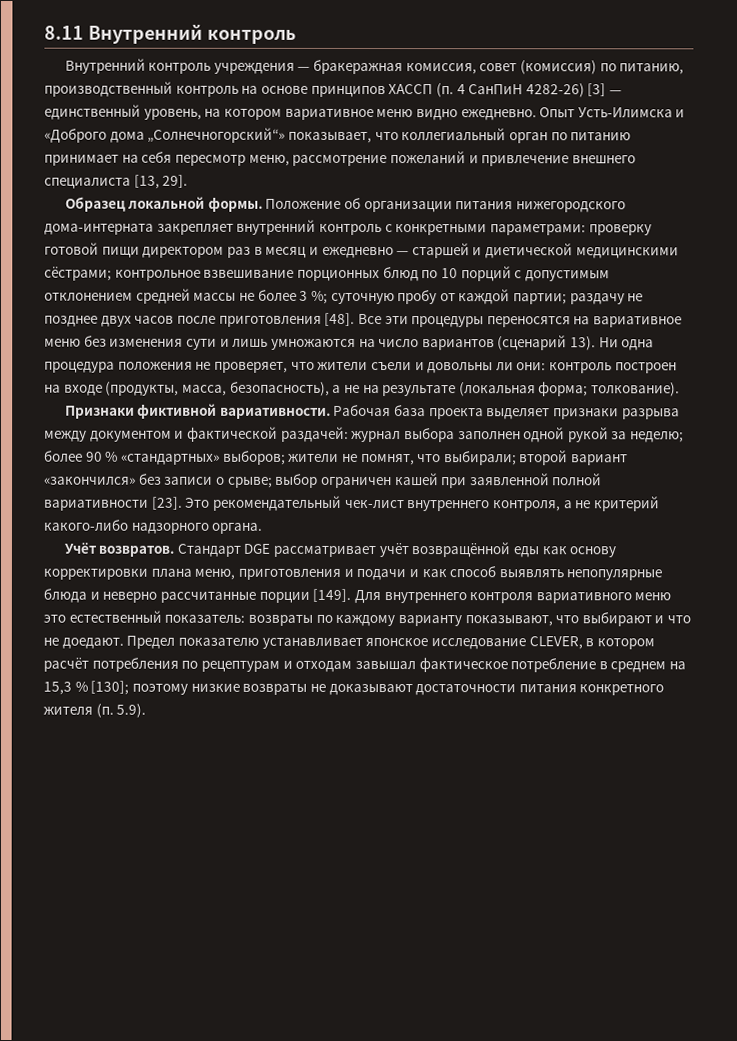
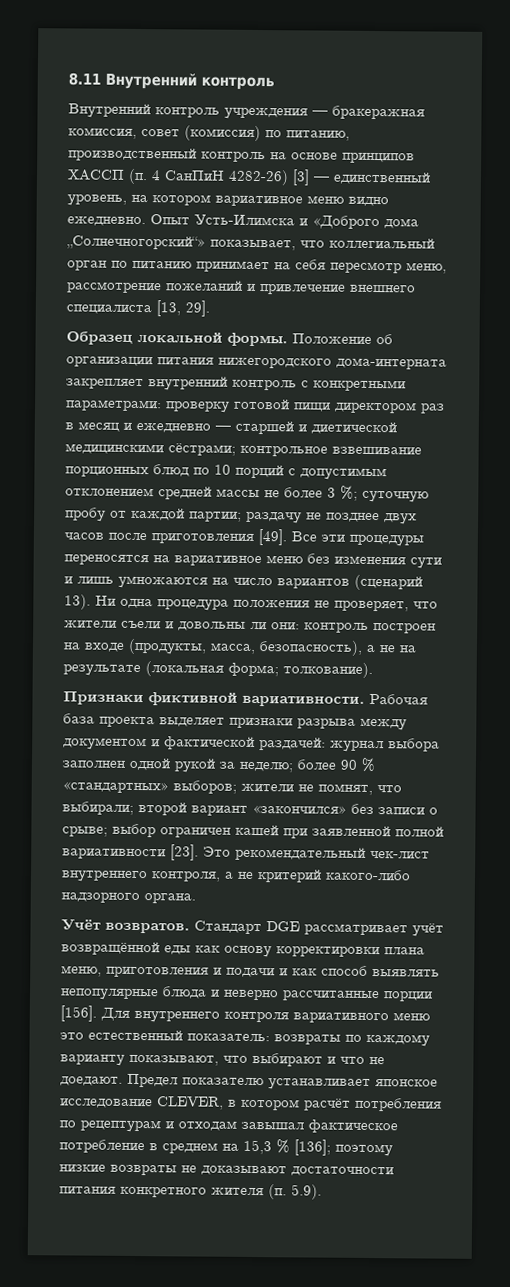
- Положение об организации питания нижегородского дома-интерната закрепляет внутренний контроль с конкретными параметрами: проверку готовой пищи директором раз в месяц и ежедневно — старшей и диетической медицинскими сёстрами; контрольное взвешивание порционных блюд по 10 порций с допустимым отклонением средней массы не более 3 %; суточную пробу от каждой партии; раздачу не позднее двух часов после приготовления [48].
+ Положение об организации питания нижегородского дома-интерната закрепляет внутренний контроль с конкретными параметрами: проверку готовой пищи директором раз в месяц и ежедневно — старшей и диетической медицинскими сёстрами; контрольное взвешивание порционных блюд по 10 порций с допустимым отклонением средней массы не более 3 %; суточную пробу от каждой партии; раздачу не позднее двух часов после приготовления [49].
- Стандарт DGE рассматривает учёт возвращённой еды как основу корректировки плана меню, приготовления и подачи и как способ выявлять непопулярные блюда и неверно рассчитанные порции [149].
+ Стандарт DGE рассматривает учёт возвращённой еды как основу корректировки плана меню, приготовления и подачи и как способ выявлять непопулярные блюда и неверно рассчитанные порции [156].
- Предел показателю устанавливает японское исследование CLEVER, в котором расчёт потребления по рецептурам и отходам завышал фактическое потребление в среднем на 15,3 % [130]; поэтому низкие возвраты не доказывают достаточности питания конкретного жителя (п. 5.9).
+ Предел показателю устанавливает японское исследование CLEVER, в котором расчёт потребления по рецептурам и отходам завышал фактическое потребление в среднем на 15,3 % [136]; поэтому низкие возвраты не доказывают достаточности питания конкретного жителя (п. 5.9).

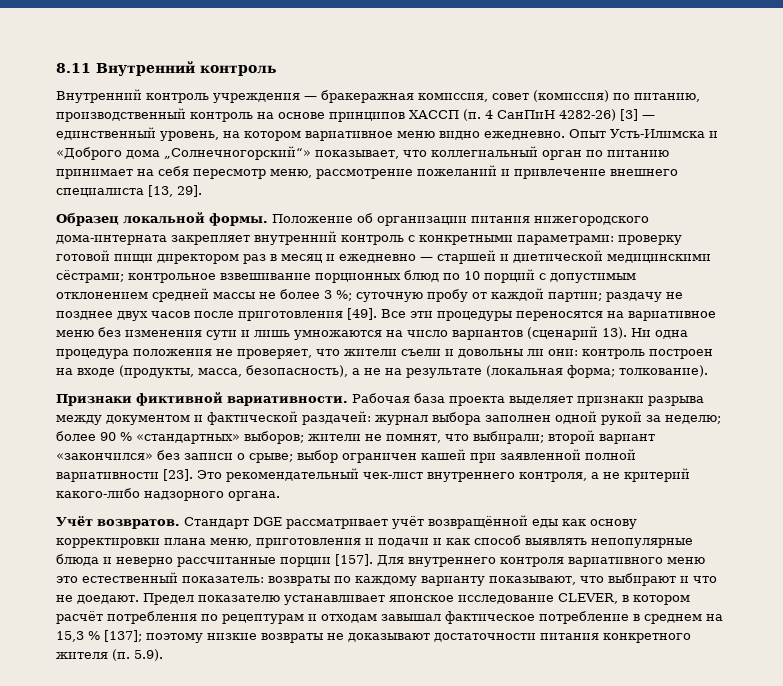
- Стандарт DGE рассматривает учёт возвращённой еды как основу корректировки плана меню, приготовления и подачи и как способ выявлять непопулярные блюда и неверно рассчитанные порции [156].
+ Стандарт DGE рассматривает учёт возвращённой еды как основу корректировки плана меню, приготовления и подачи и как способ выявлять непопулярные блюда и неверно рассчитанные порции [157].
- Предел показателю устанавливает японское исследование CLEVER, в котором расчёт потребления по рецептурам и отходам завышал фактическое потребление в среднем на 15,3 % [136]; поэтому низкие возвраты не доказывают достаточности питания конкретного жителя (п. 5.9).
+ Предел показателю устанавливает японское исследование CLEVER, в котором расчёт потребления по рецептурам и отходам завышал фактическое потребление в среднем на 15,3 % [137]; поэтому низкие возвраты не доказывают достаточности питания конкретного жителя (п. 5.9).

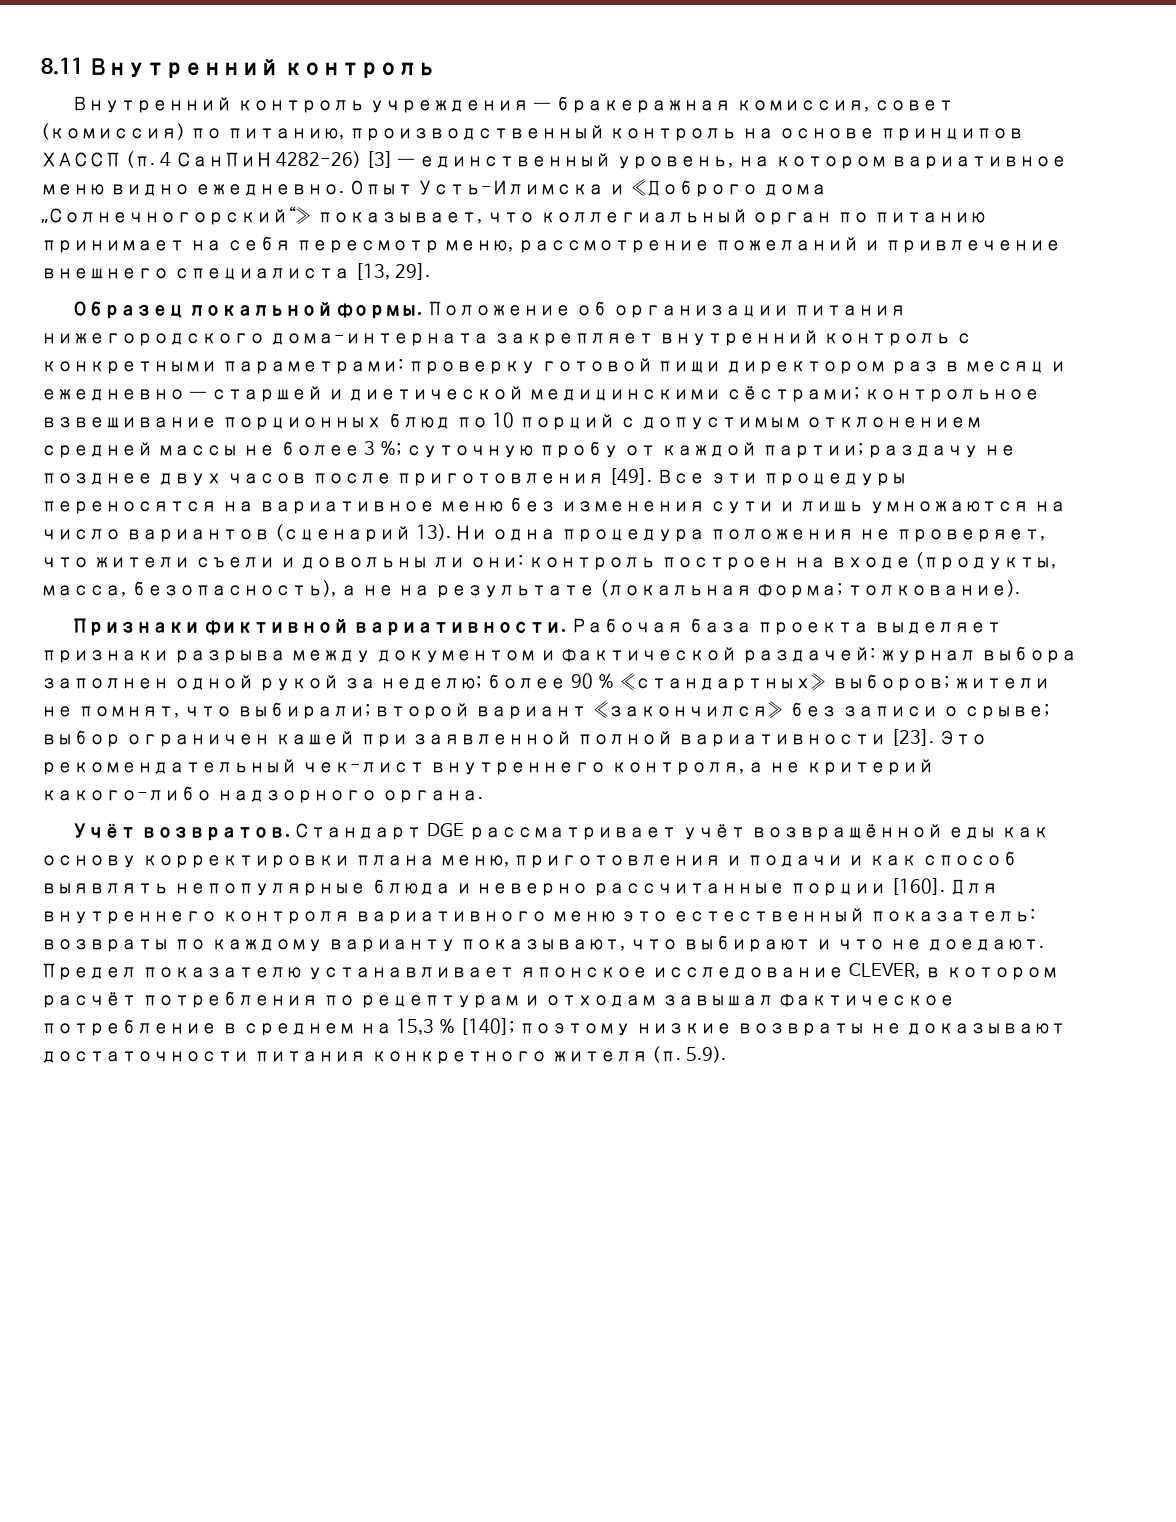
- Стандарт DGE рассматривает учёт возвращённой еды как основу корректировки плана меню, приготовления и подачи и как способ выявлять непопулярные блюда и неверно рассчитанные порции [157].
+ Стандарт DGE рассматривает учёт возвращённой еды как основу корректировки плана меню, приготовления и подачи и как способ выявлять непопулярные блюда и неверно рассчитанные порции [160].
- Предел показателю устанавливает японское исследование CLEVER, в котором расчёт потребления по рецептурам и отходам завышал фактическое потребление в среднем на 15,3 % [137]; поэтому низкие возвраты не доказывают достаточности питания конкретного жителя (п. 5.9).
+ Предел показателю устанавливает японское исследование CLEVER, в котором расчёт потребления по рецептурам и отходам завышал фактическое потребление в среднем на 15,3 % [140]; поэтому низкие возвраты не доказывают достаточности питания конкретного жителя (п. 5.9).

